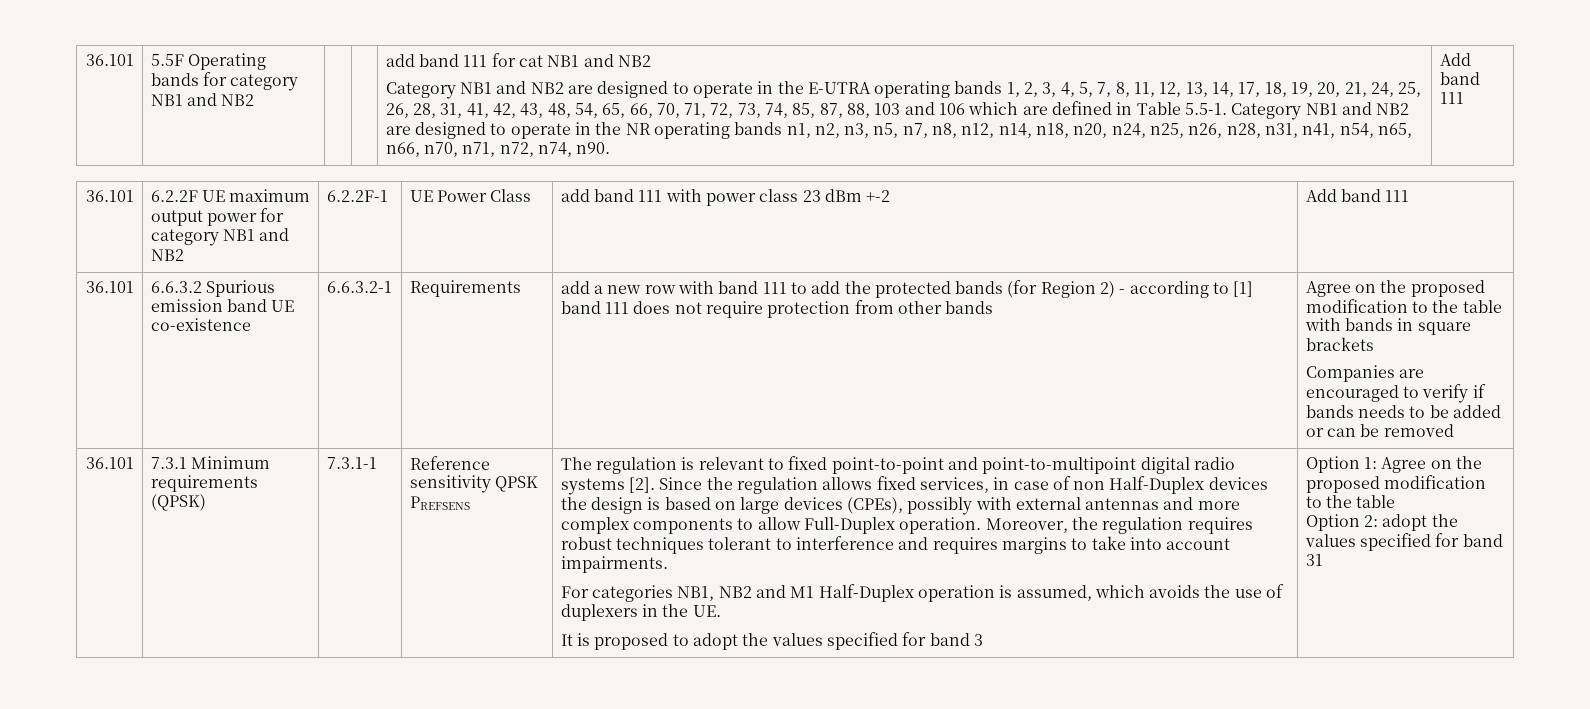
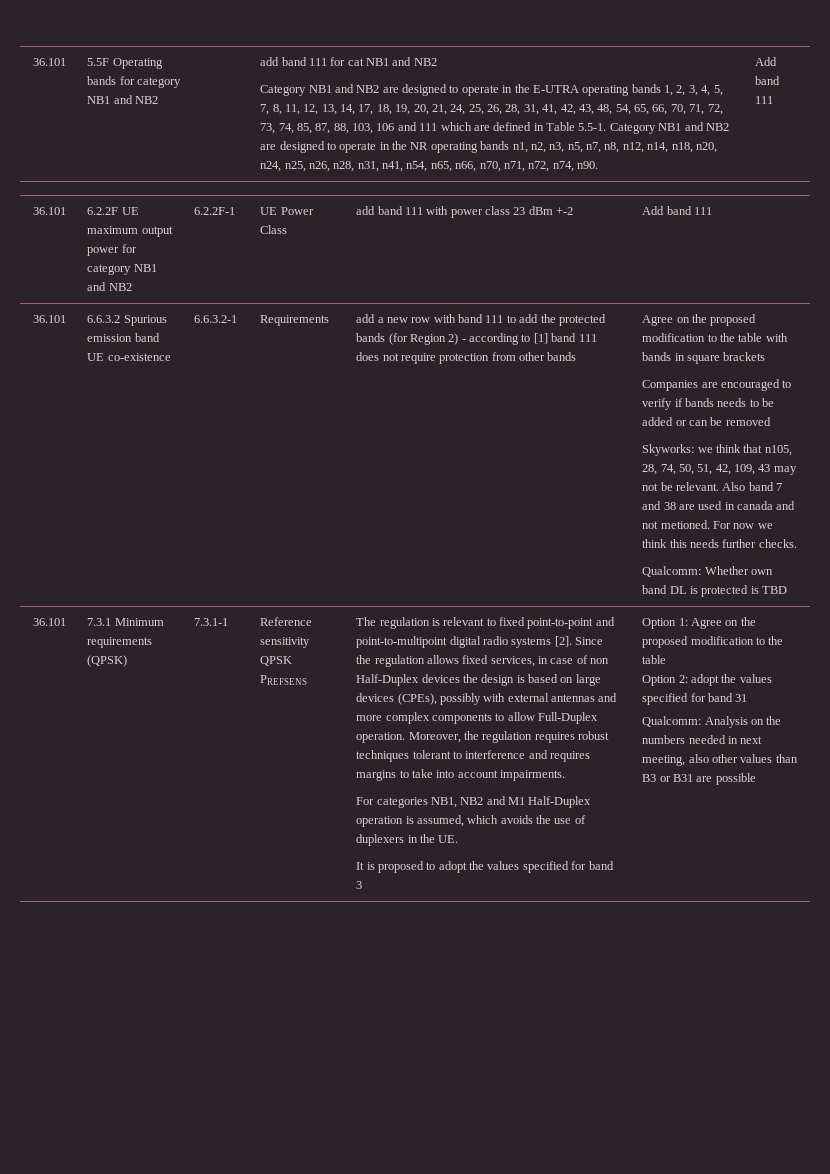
- Category NB1 and NB2 are designed to operate in the E-UTRA operating bands 1, 2, 3, 4, 5, 7, 8, 11, 12, 13, 14, 17, 18, 19, 20, 21, 24, 25, 26, 28, 31, 41, 42, 43, 48, 54, 65, 66, 70, 71, 72, 73, 74, 85, 87, 88, 103 and 106 which are defined in Table 5.5-1. Category NB1 and NB2 are designed to operate in the NR operating bands n1, n2, n3, n5, n7, n8, n12, n14, n18, n20, n24, n25, n26, n28, n31, n41, n54, n65, n66, n70, n71, n72, n74, n90.
+ Category NB1 and NB2 are designed to operate in the E-UTRA operating bands 1, 2, 3, 4, 5, 7, 8, 11, 12, 13, 14, 17, 18, 19, 20, 21, 24, 25, 26, 28, 31, 41, 42, 43, 48, 54, 65, 66, 70, 71, 72, 73, 74, 85, 87, 88, 103, 106 and 111 which are defined in Table 5.5-1. Category NB1 and NB2 are designed to operate in the NR operating bands n1, n2, n3, n5, n7, n8, n12, n14, n18, n20, n24, n25, n26, n28, n31, n41, n54, n65, n66, n70, n71, n72, n74, n90.
+ Skyworks: we think that n105, 28, 74, 50, 51, 42, 109, 43 may not be relevant. Also band 7 and 38 are used in canada and not metioned. For now we think this needs further checks.
+ Qualcomm: Whether own band DL is protected is TBD
+ Qualcomm: Analysis on the numbers needed in next meeting, also other values than B3 or B31 are possible

